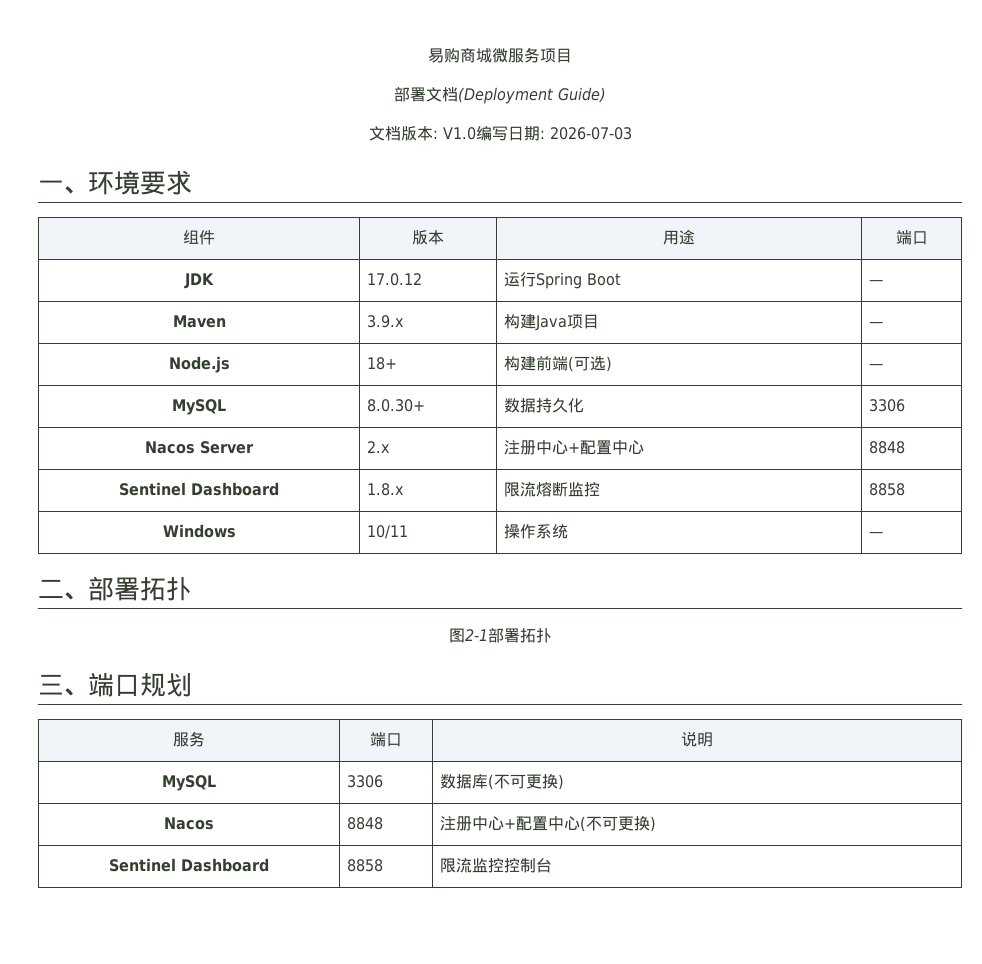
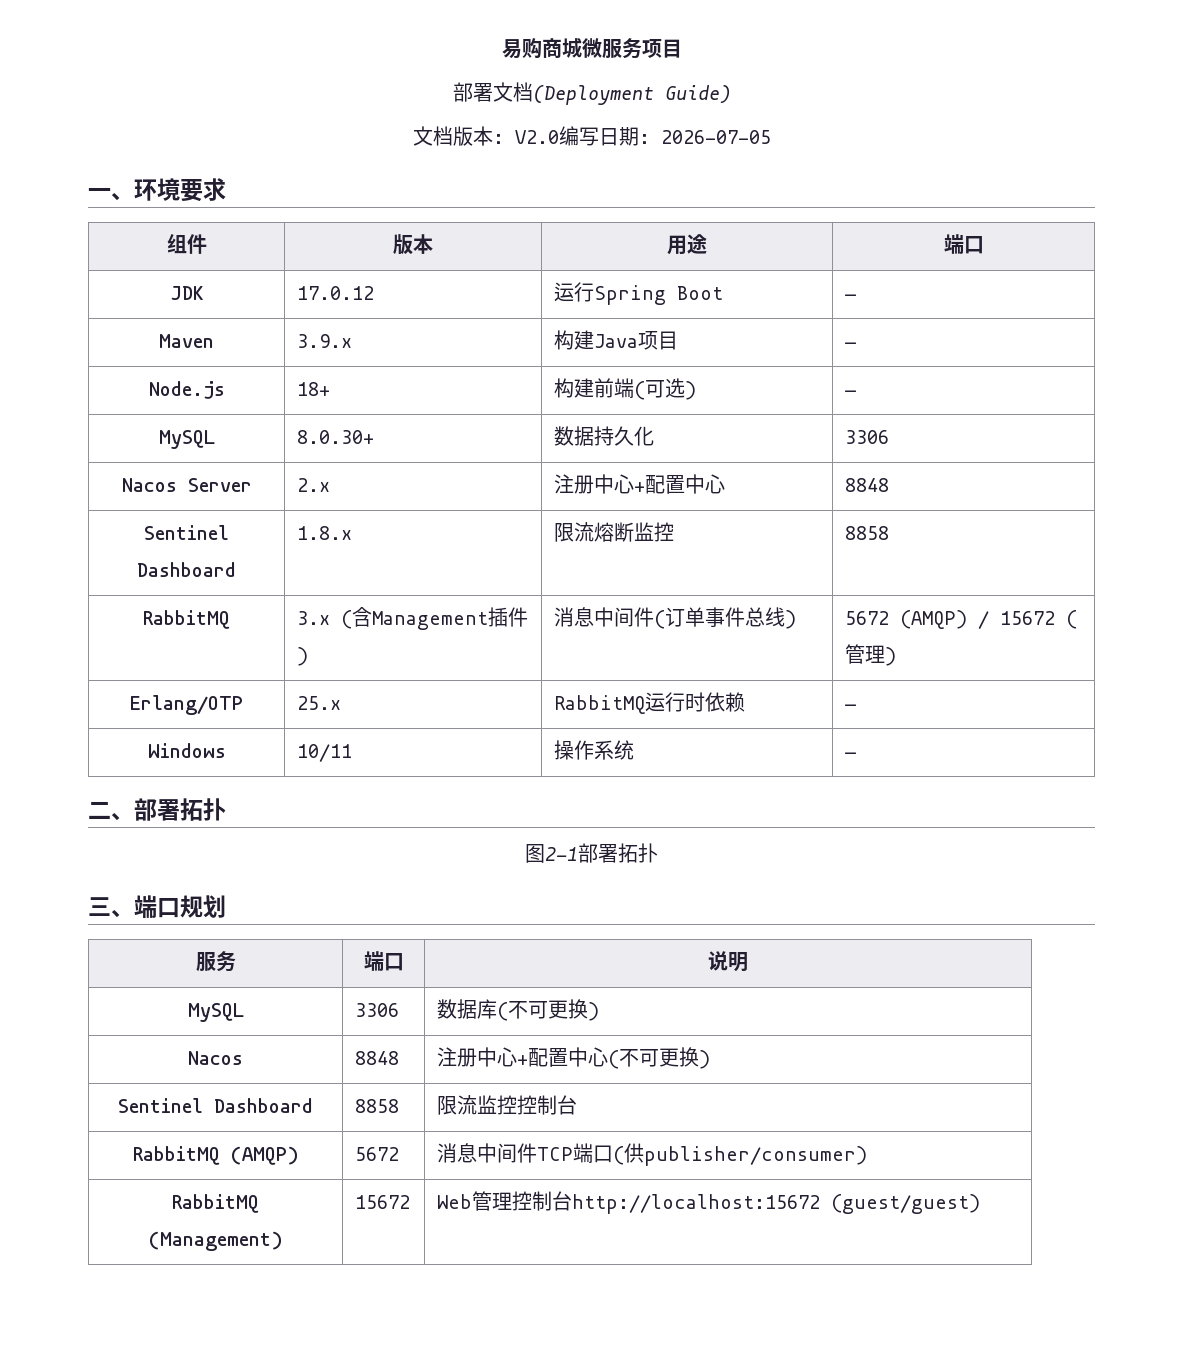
- 文档版本: V1.0编写日期: 2026-07-03
+ 文档版本: V2.0编写日期: 2026-07-05
+ RabbitMQ | 3.x (含Management插件) | 消息中间件(订单事件总线) | 5672 (AMQP) / 15672 (管理)
+ Erlang/OTP | 25.x | RabbitMQ运行时依赖 | —
+ RabbitMQ (AMQP) | 5672 | 消息中间件TCP端口(供publisher/consumer)
+ RabbitMQ (Management) | 15672 | Web管理控制台http://localhost:15672 (guest/guest)

